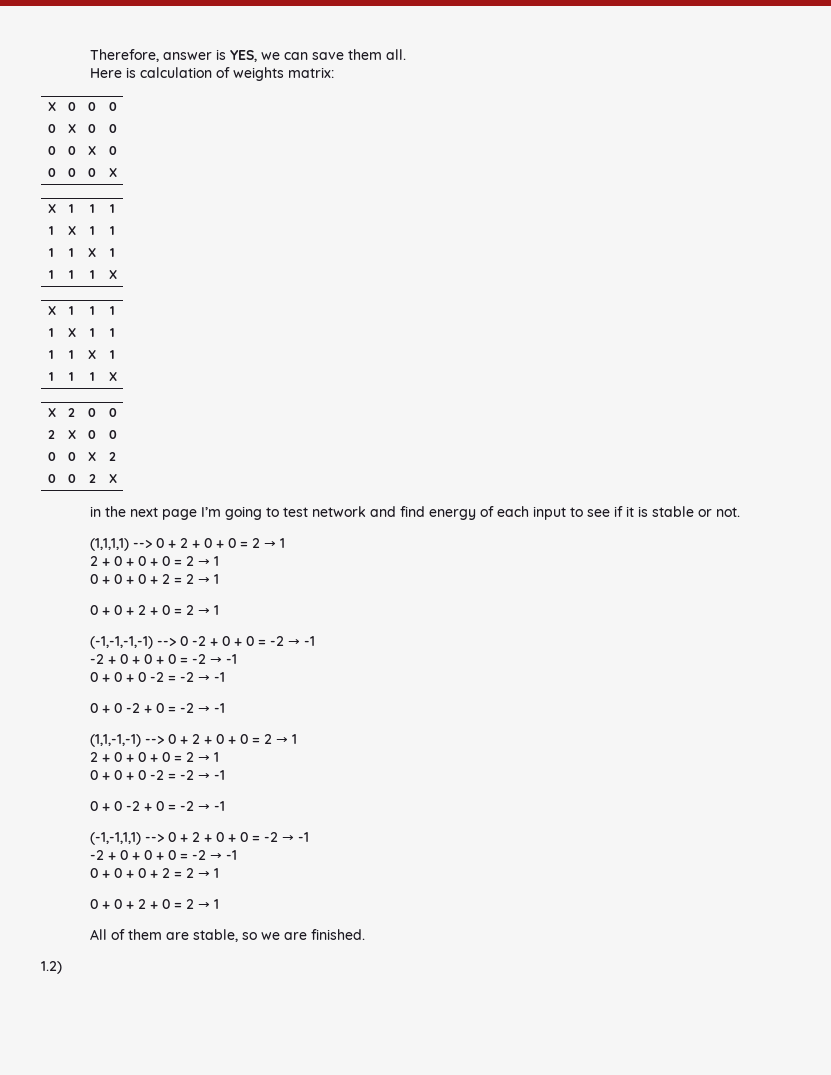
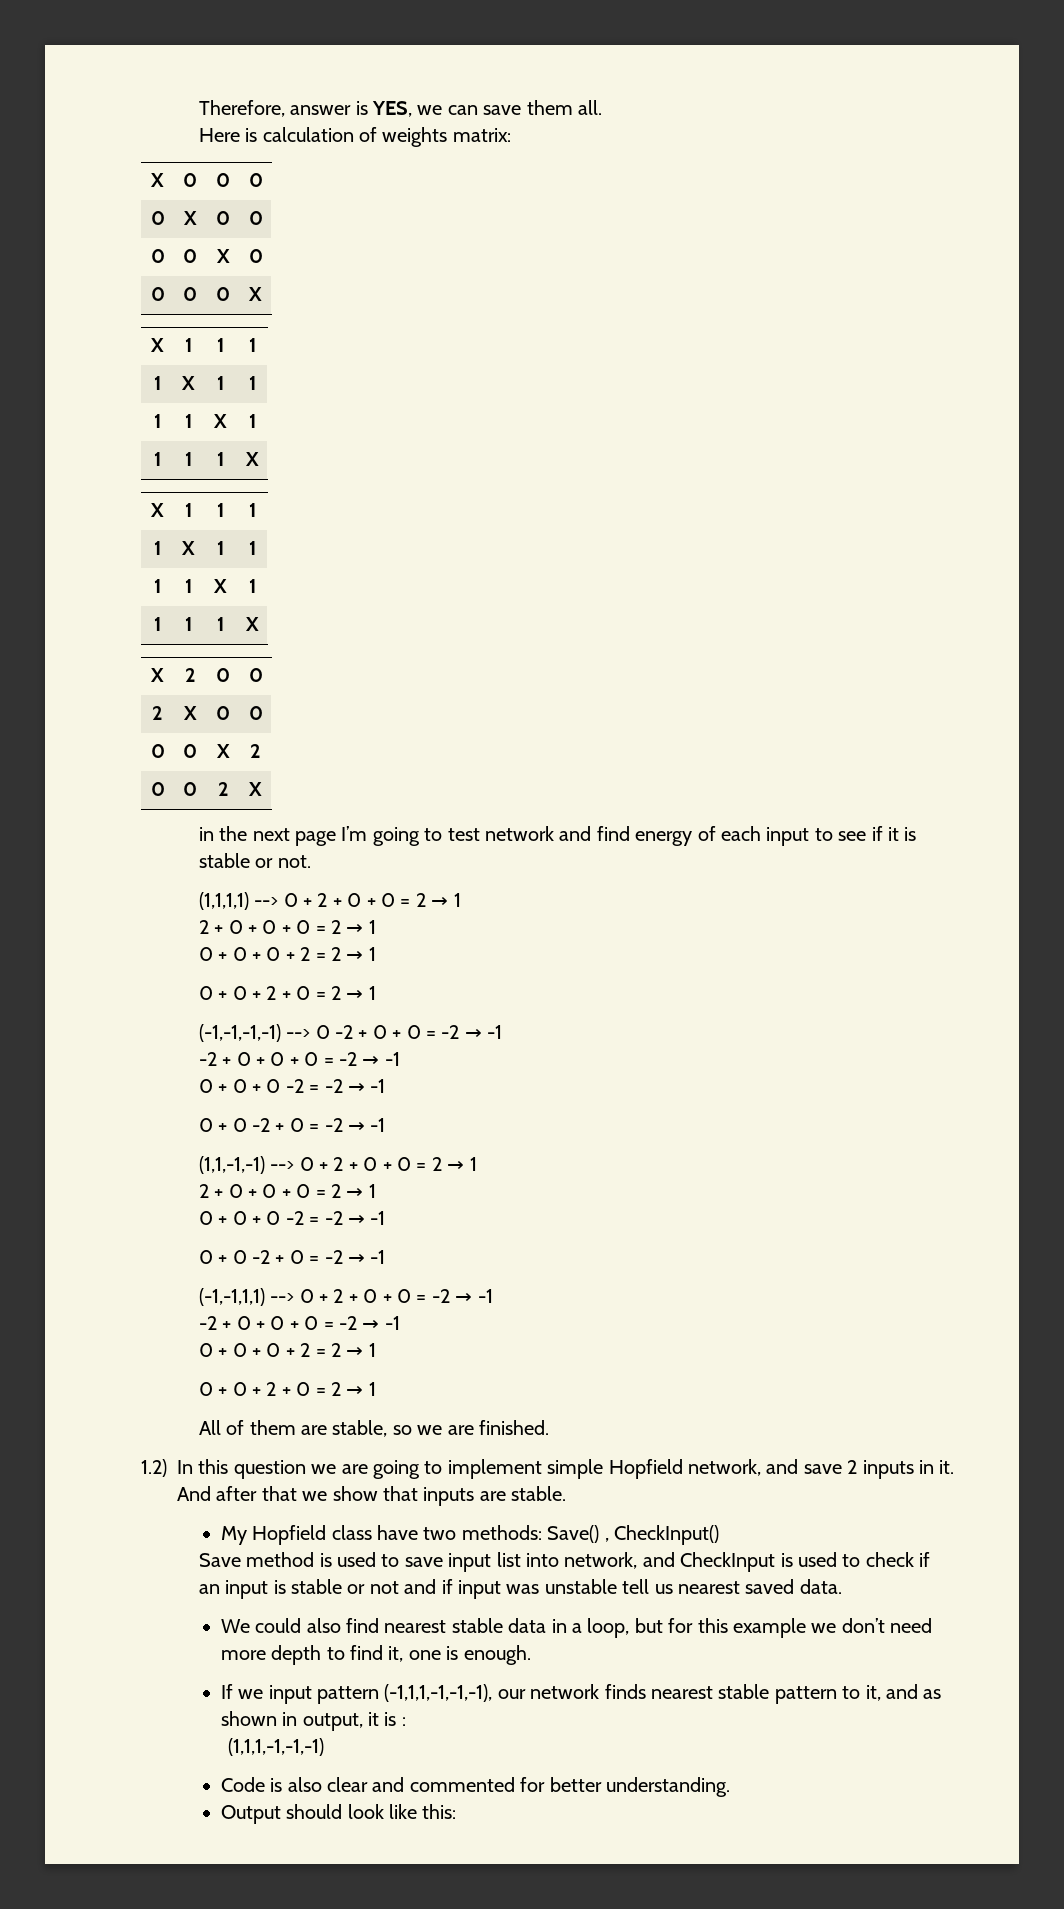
- 1.2)
+ 1.2) In this question we are going to implement simple Hopfield network, and save 2 inputs in it. And after that we show that inputs are stable.
+ My Hopfield class have two methods: Save() , CheckInput()
+ Save method is used to save input list into network, and CheckInput is used to check if an input is stable or not and if input was unstable tell us nearest saved data.
+ We could also find nearest stable data in a loop, but for this example we don’t need more depth to find it, one is enough.
+ If we input pattern (-1,1,1,-1,-1,-1), our network finds nearest stable pattern to it, and as shown in output, it is :
+ (1,1,1,-1,-1,-1)
+ Code is also clear and commented for better understanding.
+ Output should look like this:

